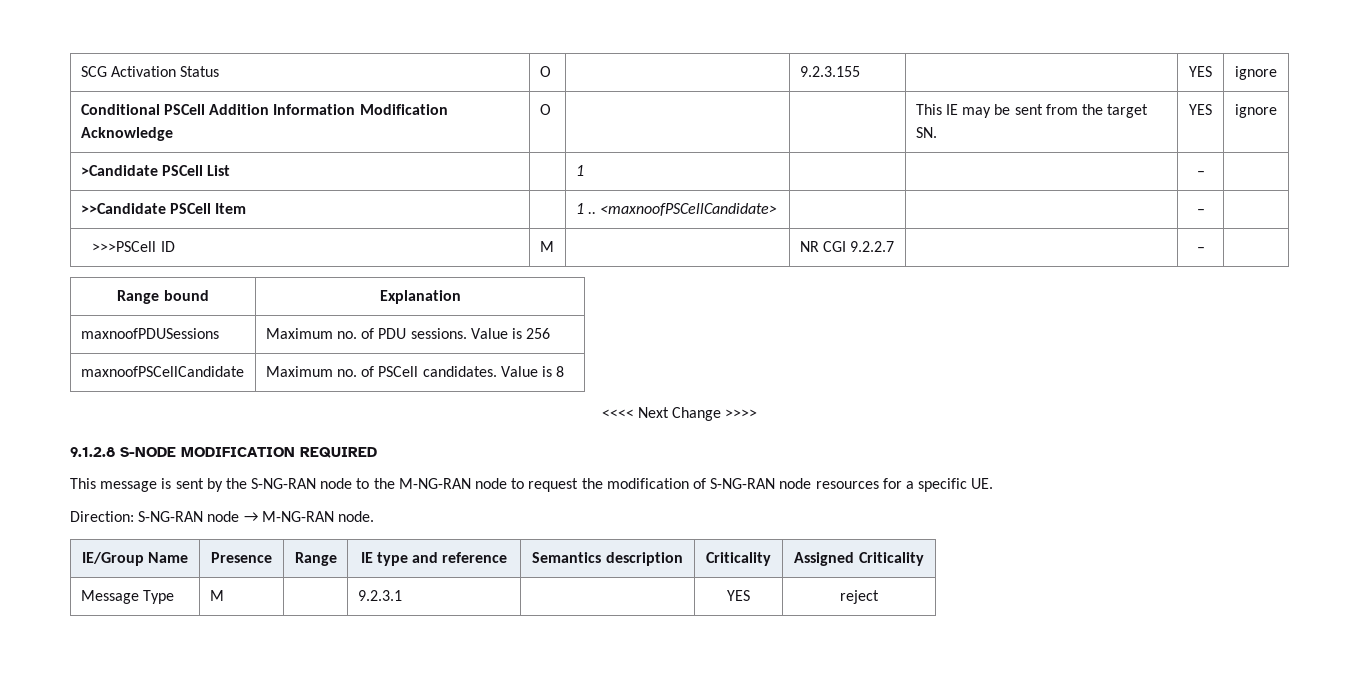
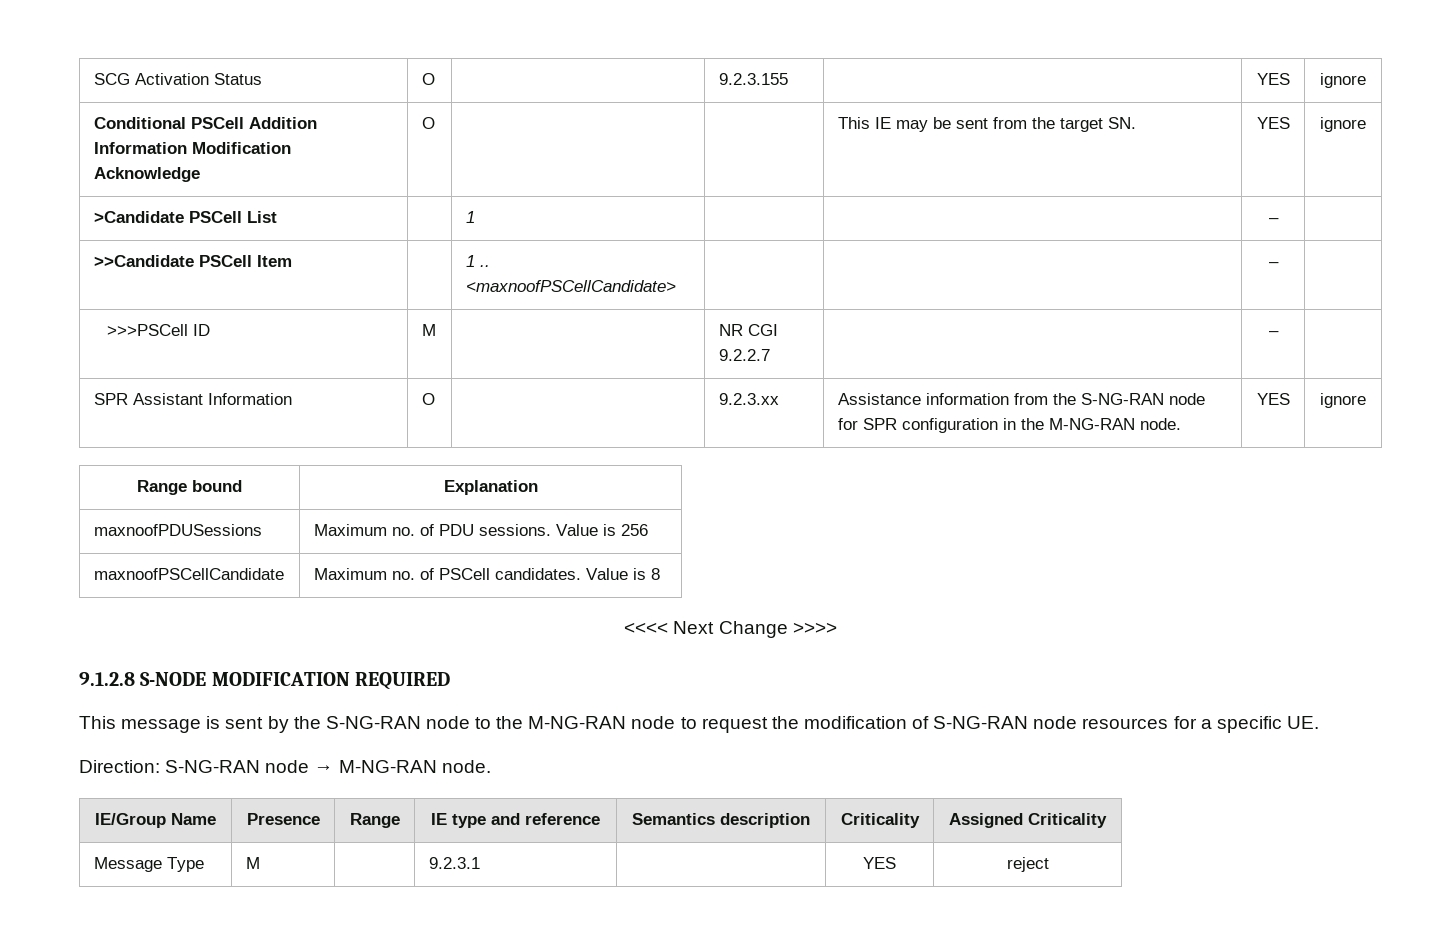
+ SPR Assistant Information | O | | 9.2.3.xx | Assistance information from the S-NG-RAN node for SPR configuration in the M-NG-RAN node. | YES | ignore

